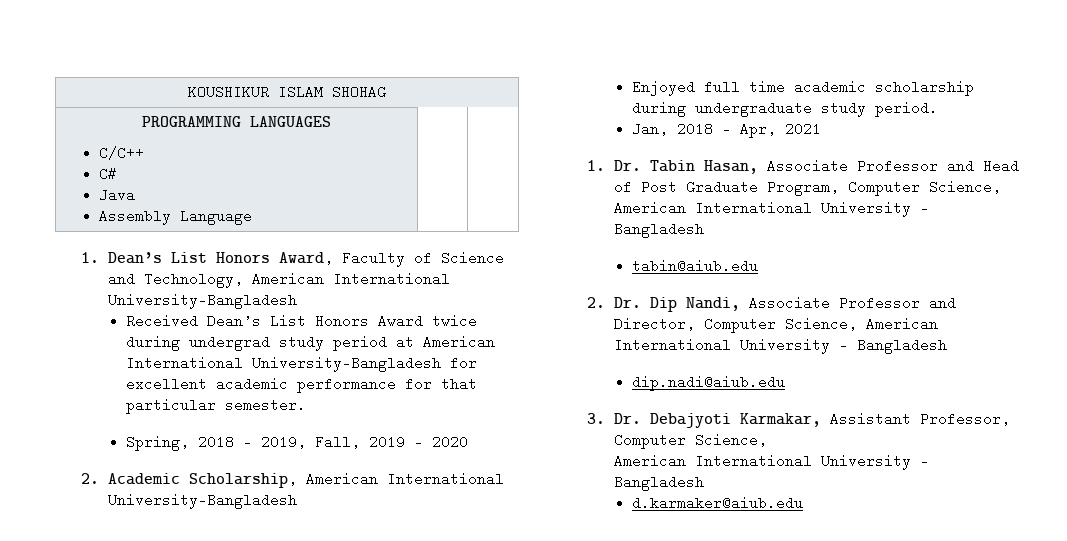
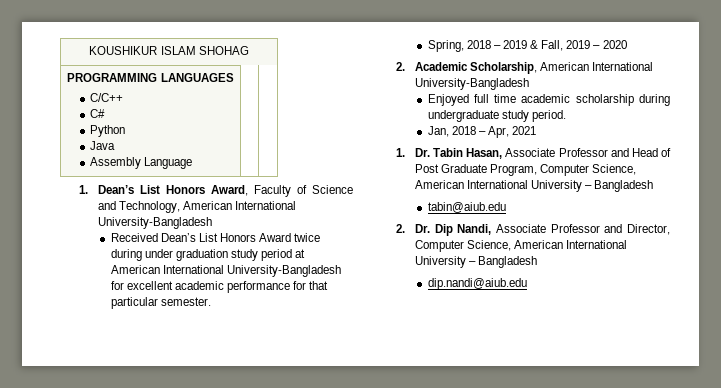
  PROGRAMMING LANGUAGES
  C/C++
  C#
+ Python
- Received Dean’s List Honors Award twice during undergrad study period at American International University-Bangladesh for excellent academic performance for that particular semester.
+ Received Dean’s List Honors Award twice during under graduation study period at American International University-Bangladesh for excellent academic performance for that particular semester.
- Spring, 2018 – 2019, Fall, 2019 – 2020
+ Spring, 2018 – 2019 & Fall, 2019 – 2020
- dip.nadi@aiub.edu
- 3. Dr. Debajyoti Karmakar, Assistant Professor, Computer Science,
- American International University – Bangladesh
- d.karmaker@aiub.edu
+ dip.nandi@aiub.edu

